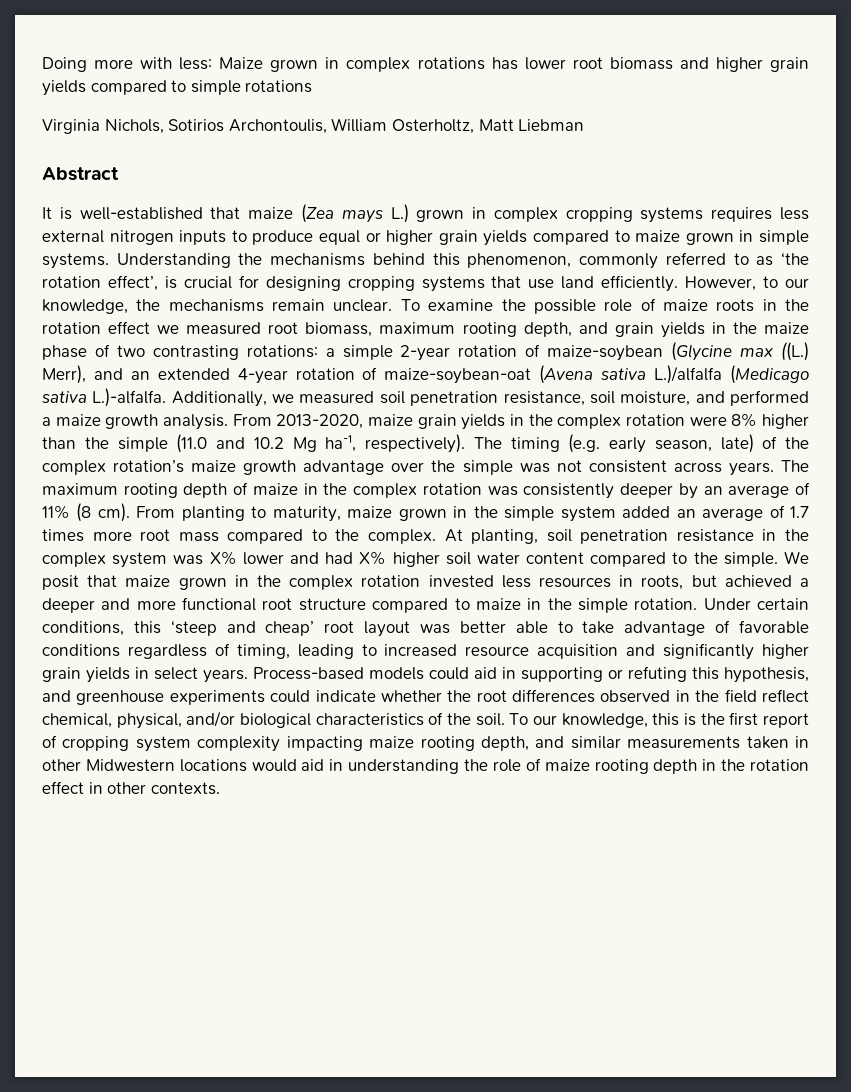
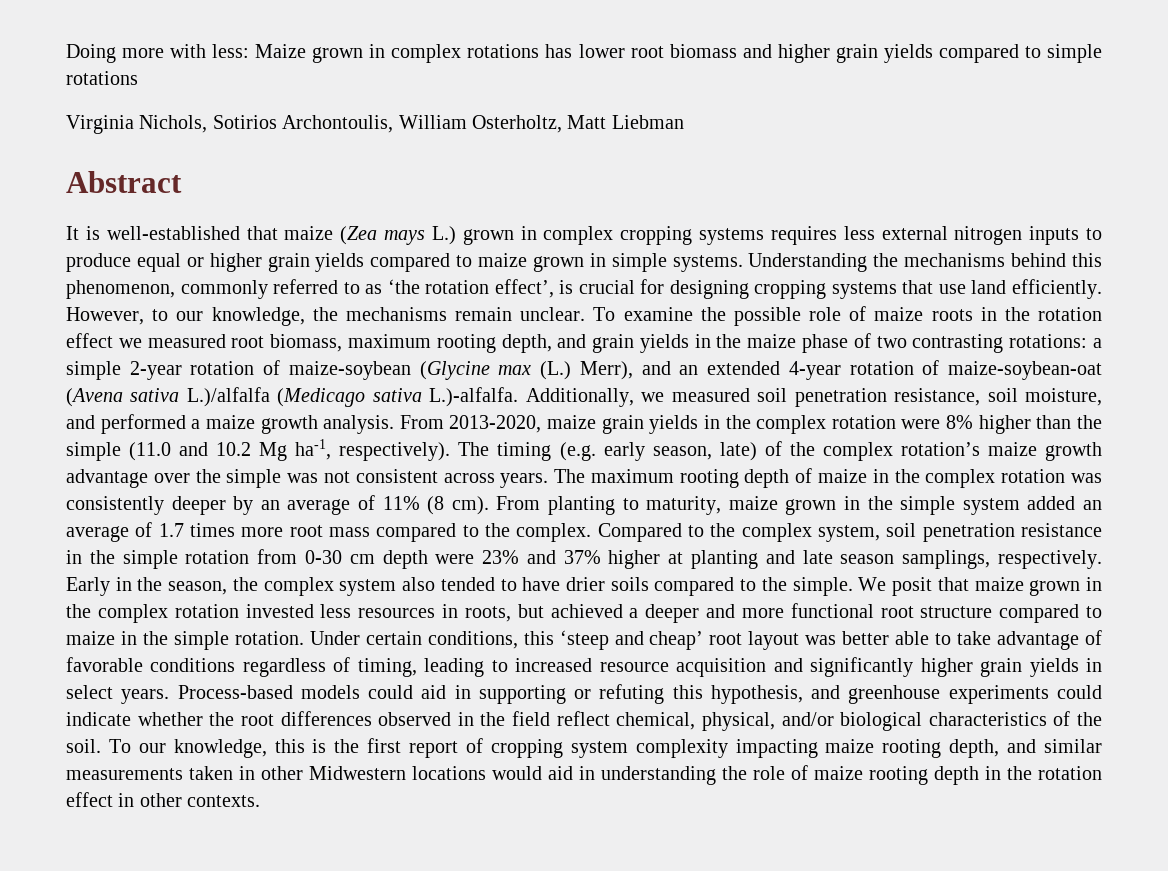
- a simple 2-year rotation of maize-soybean (Glycine max ((L.) Merr), and an extended 4-year rotation of maize-soybean-oat (Avena sativa L.)/alfalfa (Medicago sativa L.)-alfalfa. Additionally, we measured soil penetration resistance, soil moisture, and performed a maize growth analysis.
+ a simple 2-year rotation of maize-soybean (Glycine max (L.) Merr), and an extended 4-year rotation of maize-soybean-oat (Avena sativa L.)/alfalfa (Medicago sativa L.)-alfalfa. Additionally, we measured soil penetration resistance, soil moisture, and performed a maize growth analysis.
- At planting, soil penetration resistance in the complex system was X% lower and had X% higher soil water content compared to the simple.
+ Compared to the complex system, soil penetration resistance in the simple rotation from 0-30 cm depth were 23% and 37% higher at planting and late season samplings, respectively. Early in the season, the complex system also tended to have drier soils compared to the simple.

